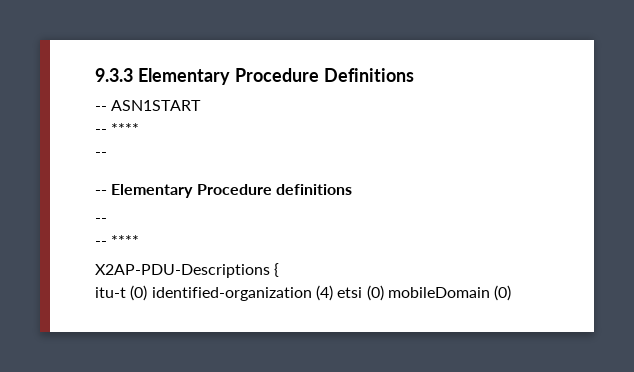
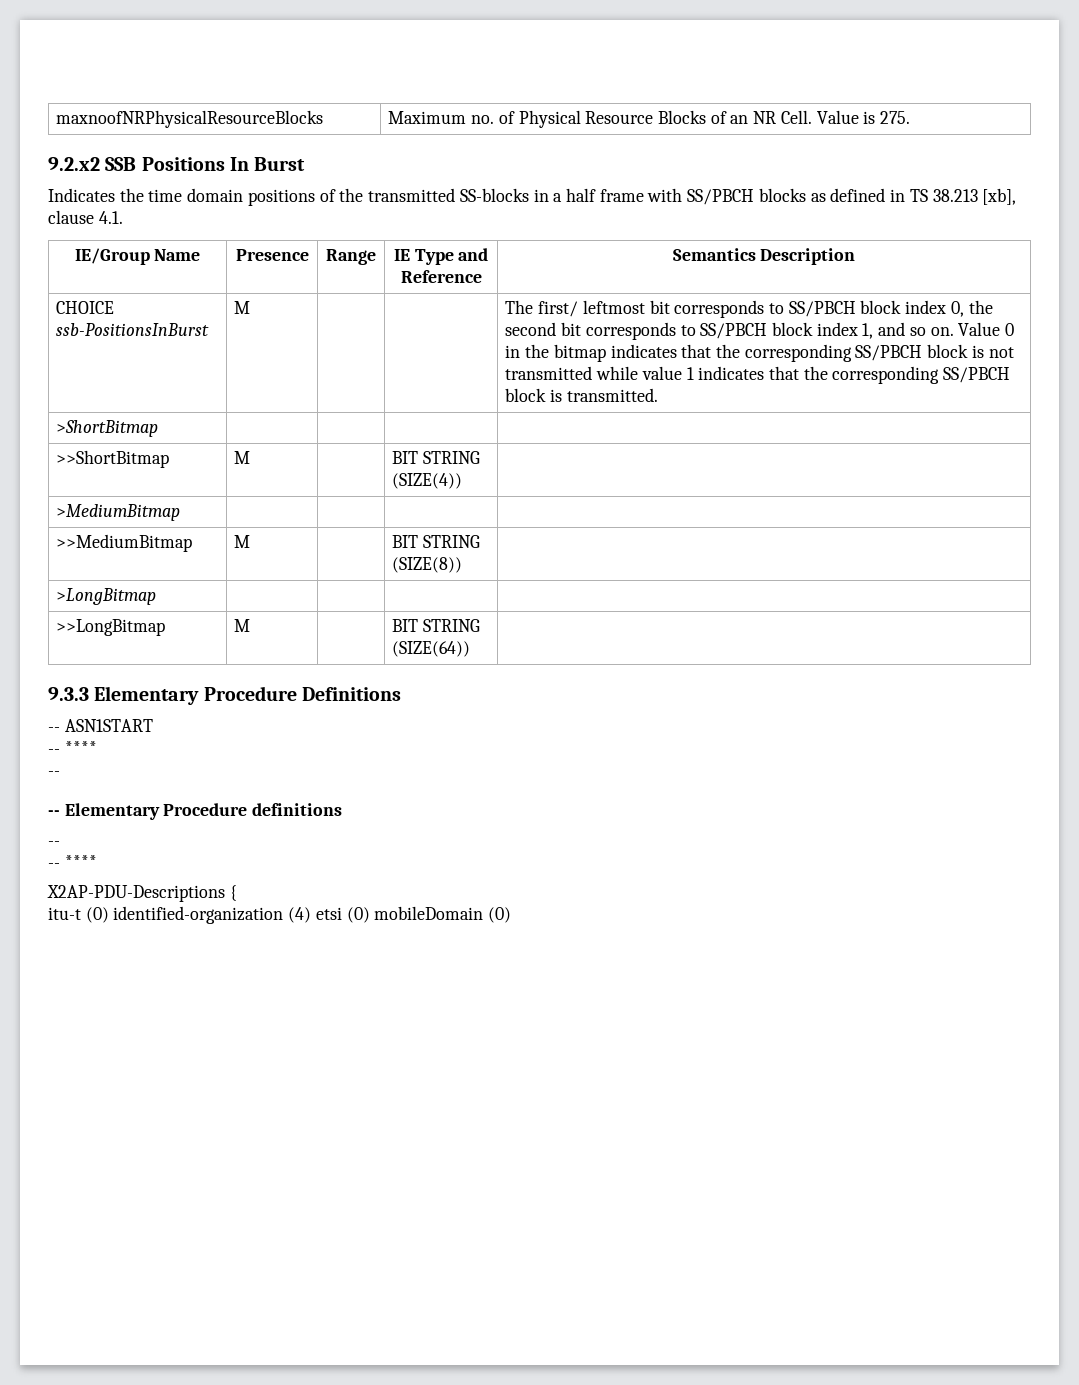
+ maxnoofNRPhysicalResourceBlocks | Maximum no. of Physical Resource Blocks of an NR Cell. Value is 275.
+ 9.2.x2 SSB Positions In Burst
+ Indicates the time domain positions of the transmitted SS-blocks in a half frame with SS/PBCH blocks as defined in TS 38.213 [xb], clause 4.1.
+ IE/Group Name | Presence | Range | IE Type and Reference | Semantics Description
+ CHOICE ssb-PositionsInBurst | M | | | The first/ leftmost bit corresponds to SS/PBCH block index 0, the second bit corresponds to SS/PBCH block index 1, and so on. Value 0 in the bitmap indicates that the corresponding SS/PBCH block is not transmitted while value 1 indicates that the corresponding SS/PBCH block is transmitted.
+ >ShortBitmap | | | |
+ >>ShortBitmap | M | | BIT STRING (SIZE(4)) |
+ >MediumBitmap | | | |
+ >>MediumBitmap | M | | BIT STRING (SIZE(8)) |
+ >LongBitmap | | | |
+ >>LongBitmap | M | | BIT STRING (SIZE(64)) |

